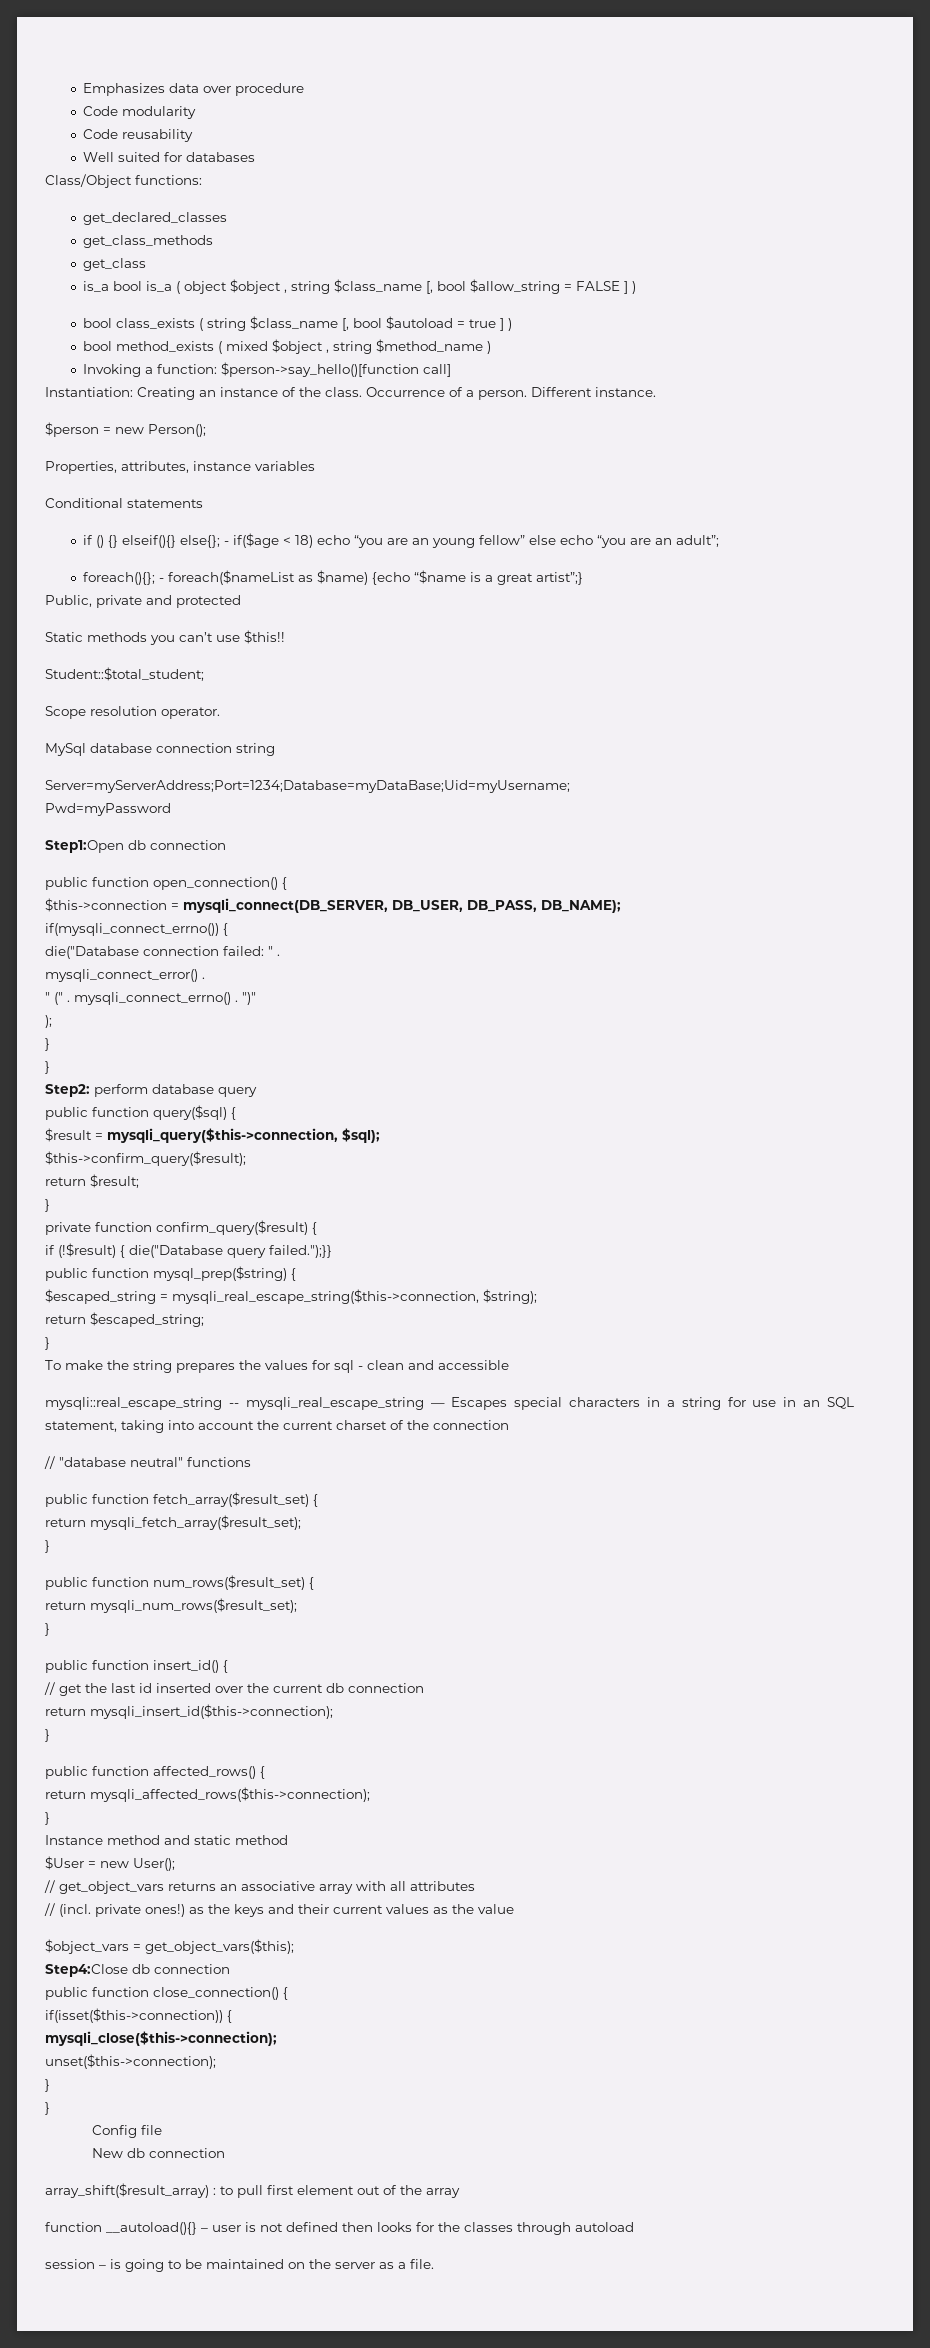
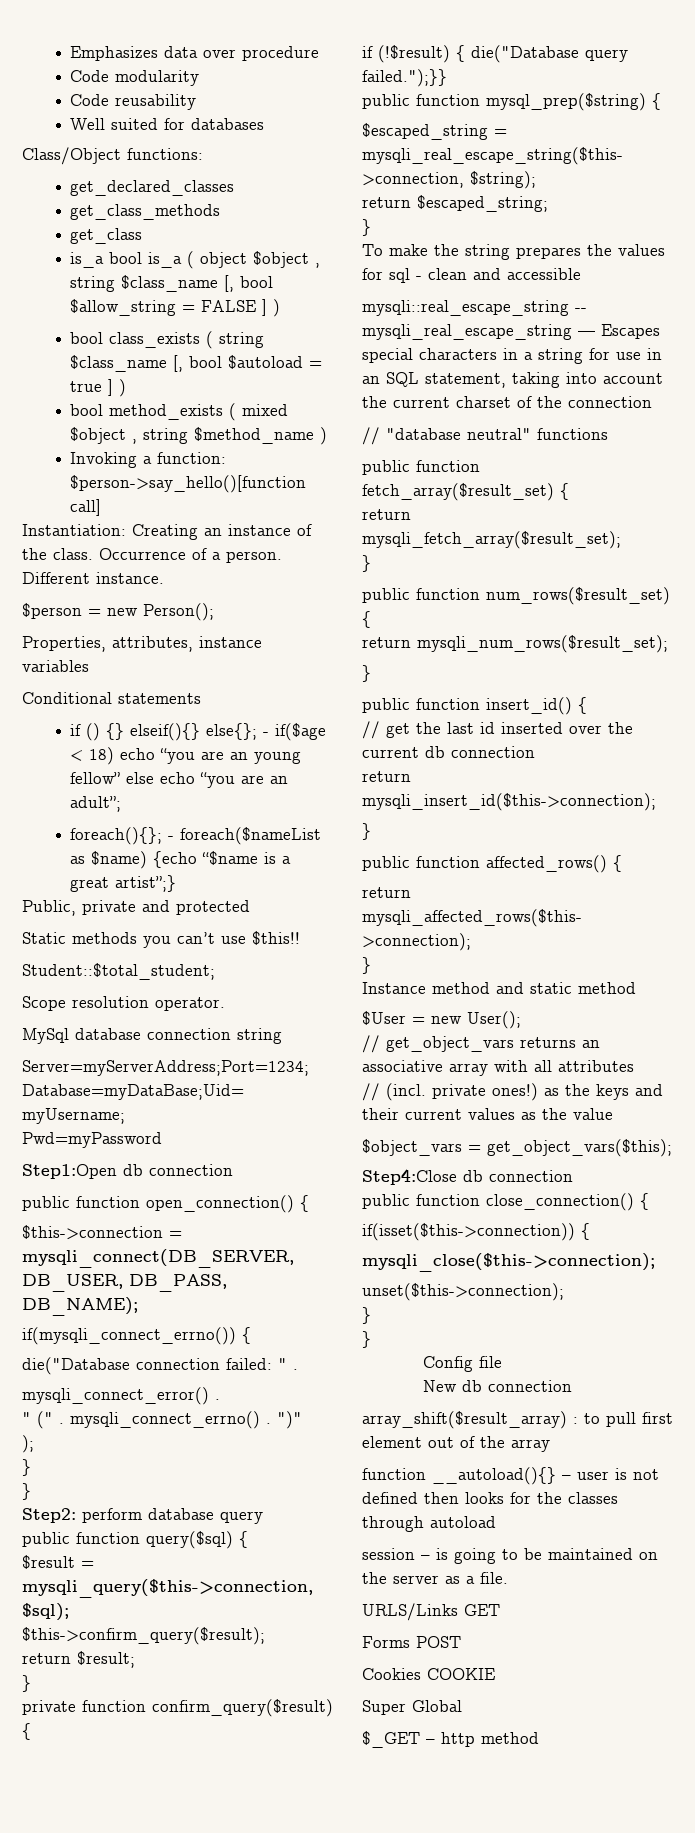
+ URLS/Links GET
+ Forms POST
+ Cookies COOKIE
+ Super Global
+ $_GET – http method

